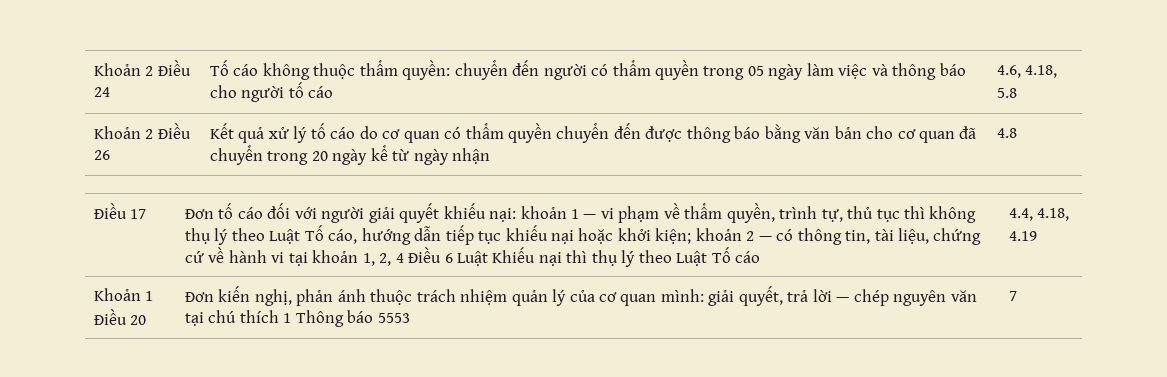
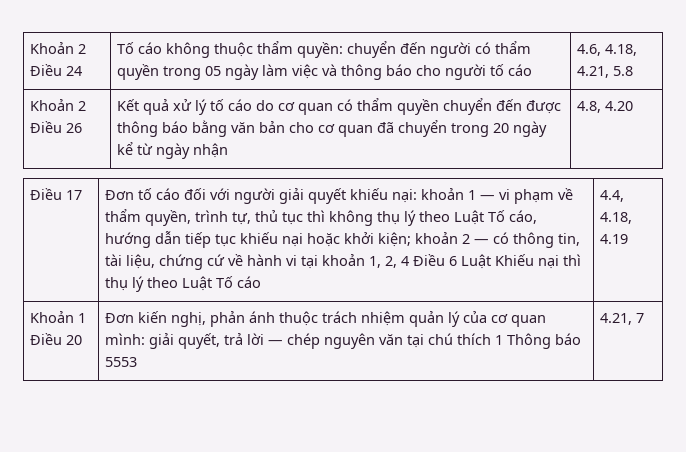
- Khoản 2 Điều 24 | Tố cáo không thuộc thẩm quyền: chuyển đến người có thẩm quyền trong 05 ngày làm việc và thông báo cho người tố cáo | 4.6, 4.18, 5.8
+ Khoản 2 Điều 24 | Tố cáo không thuộc thẩm quyền: chuyển đến người có thẩm quyền trong 05 ngày làm việc và thông báo cho người tố cáo | 4.6, 4.18, 4.21, 5.8
- Khoản 2 Điều 26 | Kết quả xử lý tố cáo do cơ quan có thẩm quyền chuyển đến được thông báo bằng văn bản cho cơ quan đã chuyển trong 20 ngày kể từ ngày nhận | 4.8
+ Khoản 2 Điều 26 | Kết quả xử lý tố cáo do cơ quan có thẩm quyền chuyển đến được thông báo bằng văn bản cho cơ quan đã chuyển trong 20 ngày kể từ ngày nhận | 4.8, 4.20
- Khoản 1 Điều 20 | Đơn kiến nghị, phản ánh thuộc trách nhiệm quản lý của cơ quan mình: giải quyết, trả lời — chép nguyên văn tại chú thích 1 Thông báo 5553 | 7
+ Khoản 1 Điều 20 | Đơn kiến nghị, phản ánh thuộc trách nhiệm quản lý của cơ quan mình: giải quyết, trả lời — chép nguyên văn tại chú thích 1 Thông báo 5553 | 4.21, 7

